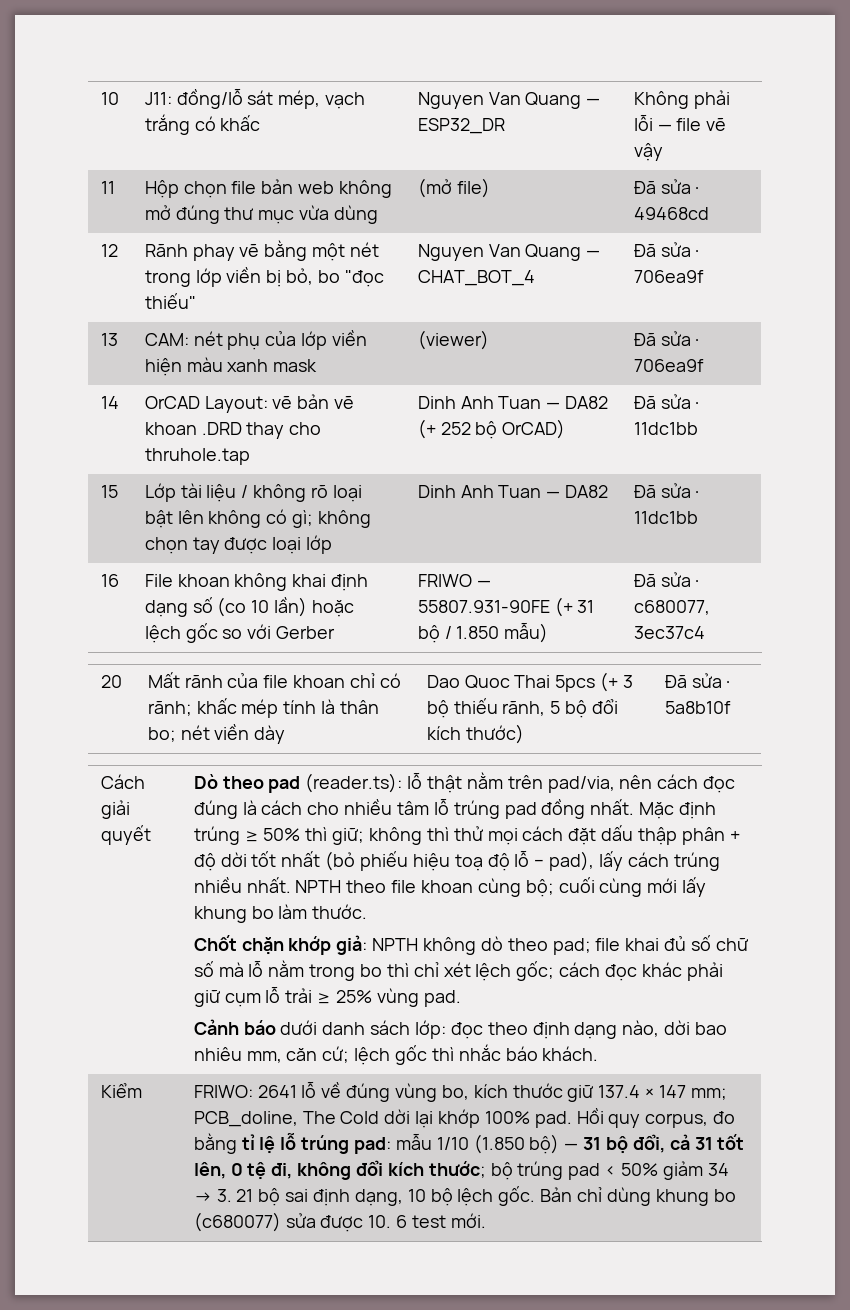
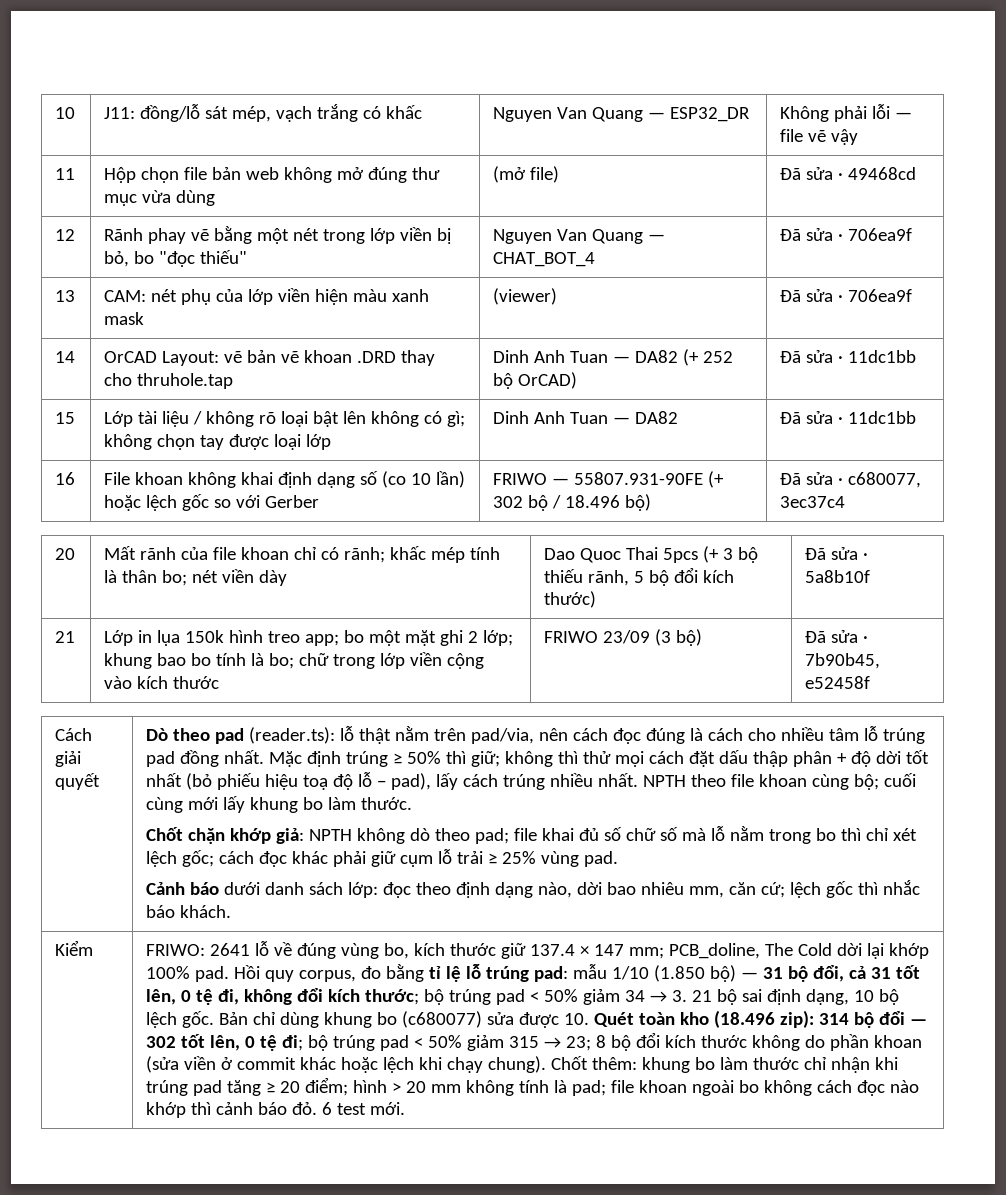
- 16 | File khoan không khai định dạng số (co 10 lần) hoặc lệch gốc so với Gerber | FRIWO — 55807.931-90FE (+ 31 bộ / 1.850 mẫu) | Đã sửa · c680077, 3ec37c4
+ 16 | File khoan không khai định dạng số (co 10 lần) hoặc lệch gốc so với Gerber | FRIWO — 55807.931-90FE (+ 302 bộ / 18.496 bộ) | Đã sửa · c680077, 3ec37c4
+ 21 | Lớp in lụa 150k hình treo app; bo một mặt ghi 2 lớp; khung bao bo tính là bo; chữ trong lớp viền cộng vào kích thước | FRIWO 23/09 (3 bộ) | Đã sửa · 7b90b45, e52458f
- Bản chỉ dùng khung bo (c680077) sửa được 10. 6 test mới.
+ Bản chỉ dùng khung bo (c680077) sửa được 10. Quét toàn kho (18.496 zip): 314 bộ đổi — 302 tốt lên, 0 tệ đi; bộ trúng pad < 50% giảm 315 → 23; 8 bộ đổi kích thước không do phần khoan (sửa viền ở commit khác hoặc lệch khi chạy chung). Chốt thêm: khung bo làm thước chỉ nhận khi trúng pad tăng ≥ 20 điểm; hình > 20 mm không tính là pad; file khoan ngoài bo không cách đọc nào khớp thì cảnh báo đỏ. 6 test mới.

